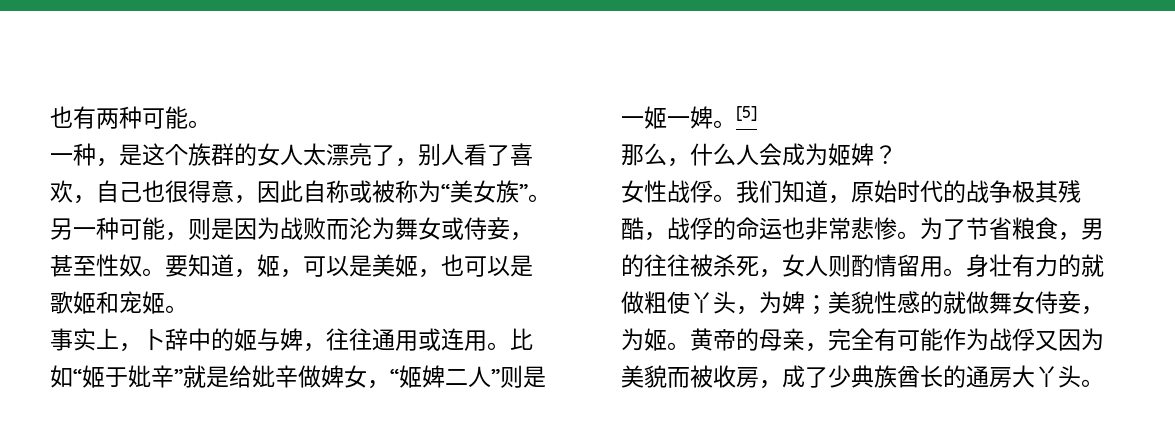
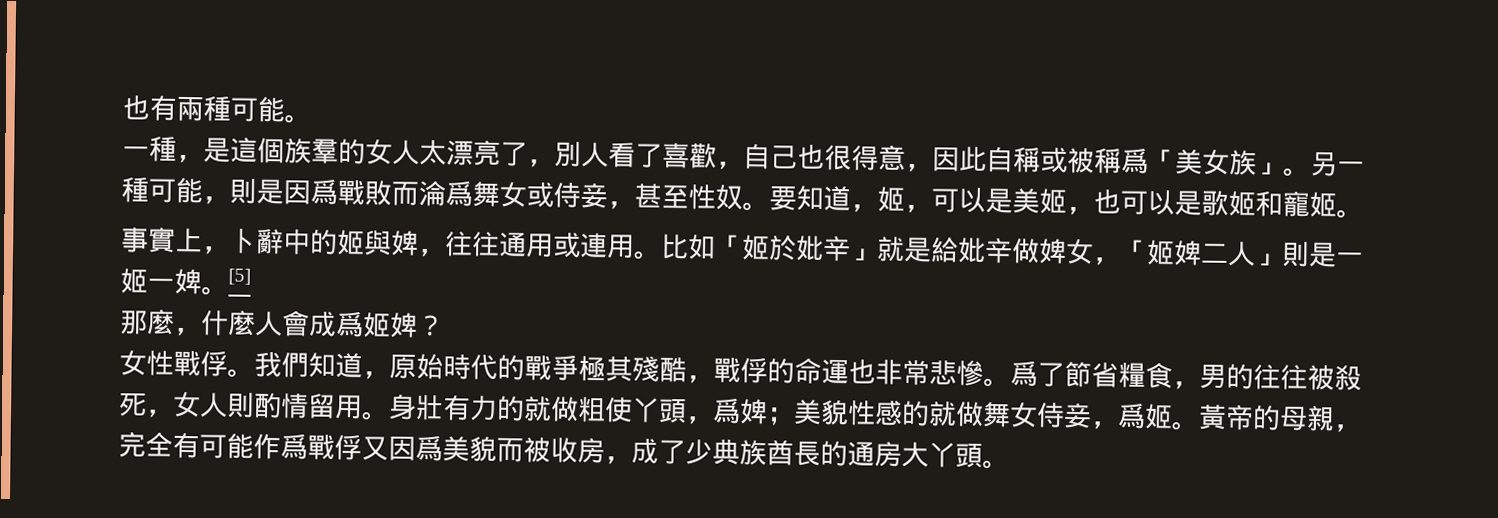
- 也有两种可能。
+ 也有兩種可能。
- 一种，是这个族群的女人太漂亮了，别人看了喜欢，自己也很得意，因此自称或被称为“美女族”。另一种可能，则是因为战败而沦为舞女或侍妾，甚至性奴。
+ 一種，是這個族羣的女人太漂亮了，別人看了喜歡，自己也很得意，因此自稱或被稱爲「美女族」。另一種可能，則是因爲戰敗而淪爲舞女或侍妾，甚至性奴。
- 要知道，姬，可以是美姬，也可以是歌姬和宠姬。
+ 要知道，姬，可以是美姬，也可以是歌姬和寵姬。
- 事实上，卜辞中的姬与婢，往往通用或连用。
+ 事實上，卜辭中的姬與婢，往往通用或連用。
- 比如“姬于妣辛”就是给妣辛做婢女，“姬婢二人”则是一姬一婢。
+ 比如「姬於妣辛」就是給妣辛做婢女，「姬婢二人」則是一姬一婢。
- 那么，什么人会成为姬婢？
+ 那麼，什麼人會成爲姬婢？
- 女性战俘。我们知道，原始时代的战争极其残酷，战俘的命运也非常悲惨。为了节省粮食，男的往往被杀死，女人则酌情留用。
+ 女性戰俘。我們知道，原始時代的戰爭極其殘酷，戰俘的命運也非常悲慘。爲了節省糧食，男的往往被殺死，女人則酌情留用。
- 身壮有力的就做粗使丫头，为婢；美貌性感的就做舞女侍妾，为姬。黄帝的母亲，完全有可能作为战俘又因为美貌而被收房，成了少典族酋长的通房大丫头。
+ 身壯有力的就做粗使丫頭，爲婢；美貌性感的就做舞女侍妾，爲姬。黃帝的母親，完全有可能作爲戰俘又因爲美貌而被收房，成了少典族酋長的通房大丫頭。

